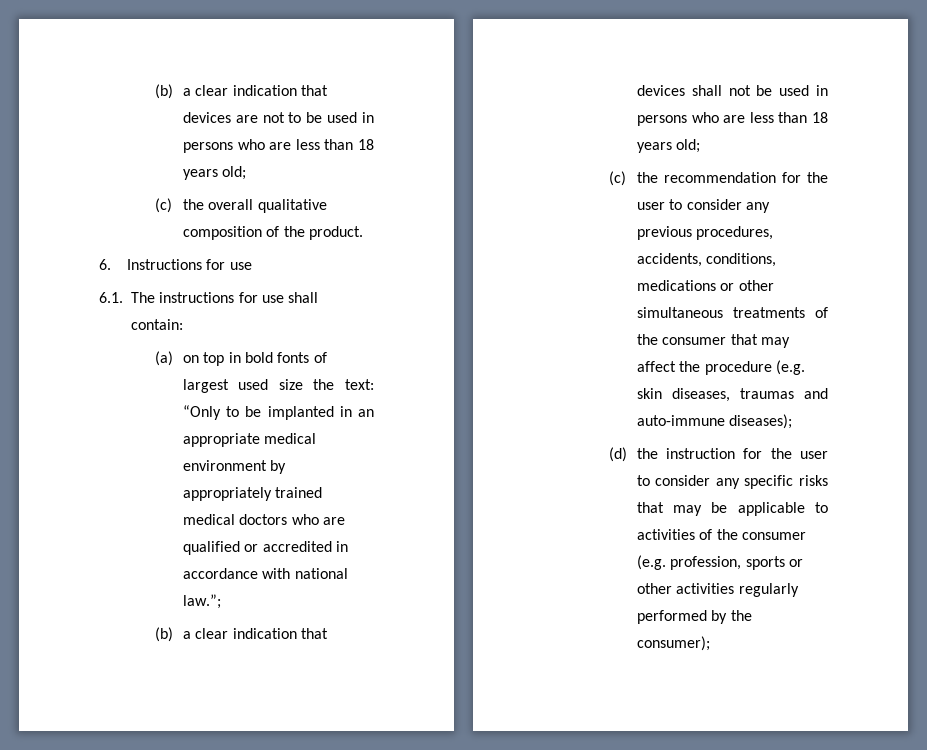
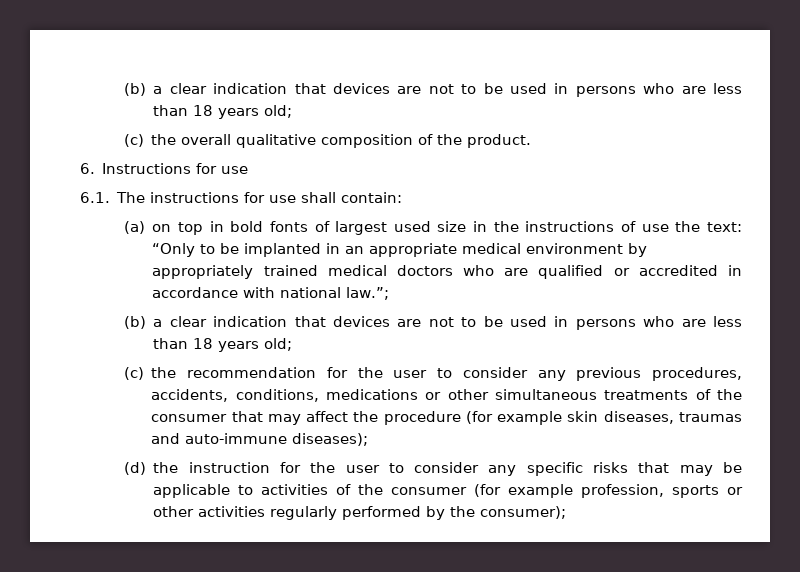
- (a) on top in bold fonts of largest used size the text: “Only to be implanted in an appropriate medical environment by appropriately trained medical doctors who are qualified or accredited in accordance with national law.”;
- (b) a clear indication that devices shall not be used in persons who are less than 18 years old;
+ (a) on top in bold fonts of largest used size in the instructions of use the text: “Only to be implanted in an appropriate medical environment by appropriately trained medical doctors who are qualified or accredited in accordance with national law.”;
+ (b) a clear indication that devices are not to be used in persons who are less than 18 years old;
- (c) the recommendation for the user to consider any previous procedures, accidents, conditions, medications or other simultaneous treatments of the consumer that may affect the procedure (e.g. skin diseases, traumas and auto-immune diseases);
+ (c) the recommendation for the user to consider any previous procedures, accidents, conditions, medications or other simultaneous treatments of the consumer that may affect the procedure (for example skin diseases, traumas and auto-immune diseases);
- (d) the instruction for the user to consider any specific risks that may be applicable to activities of the consumer (e.g. profession, sports or other activities regularly performed by the consumer);
+ (d) the instruction for the user to consider any specific risks that may be applicable to activities of the consumer (for example profession, sports or other activities regularly performed by the consumer);

